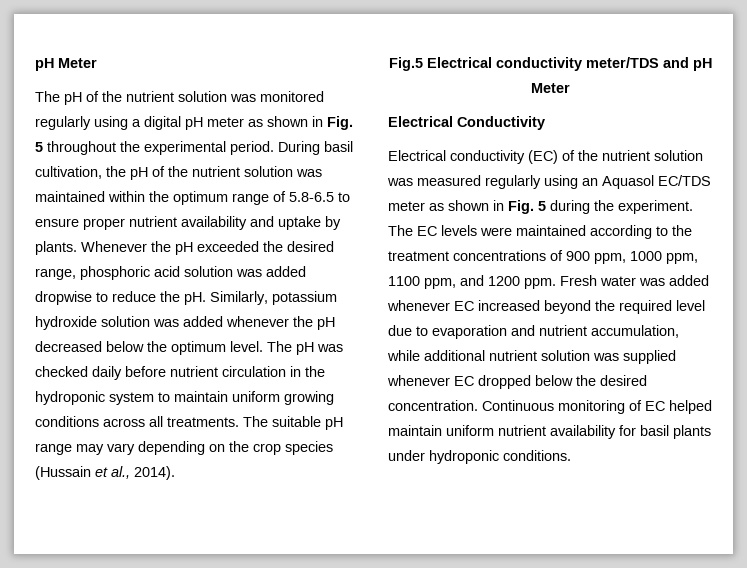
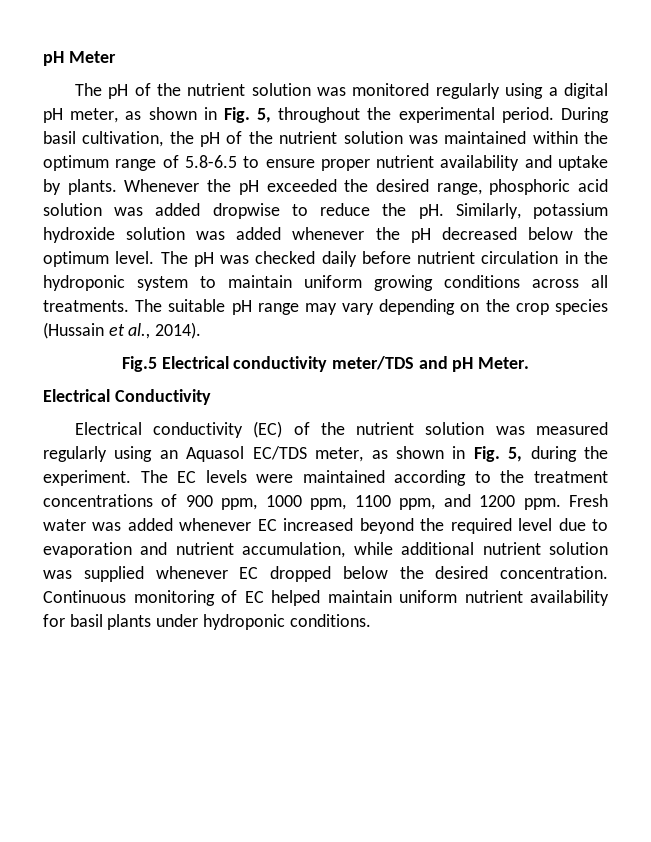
- The pH of the nutrient solution was monitored regularly using a digital pH meter as shown in Fig. 5 throughout the experimental period.
+ The pH of the nutrient solution was monitored regularly using a digital pH meter, as shown in Fig. 5, throughout the experimental period.
- Fig.5 Electrical conductivity meter/TDS and pH Meter
+ Fig.5 Electrical conductivity meter/TDS and pH Meter.
- Electrical conductivity (EC) of the nutrient solution was measured regularly using an Aquasol EC/TDS meter as shown in Fig. 5 during the experiment.
+ Electrical conductivity (EC) of the nutrient solution was measured regularly using an Aquasol EC/TDS meter, as shown in Fig. 5, during the experiment.

